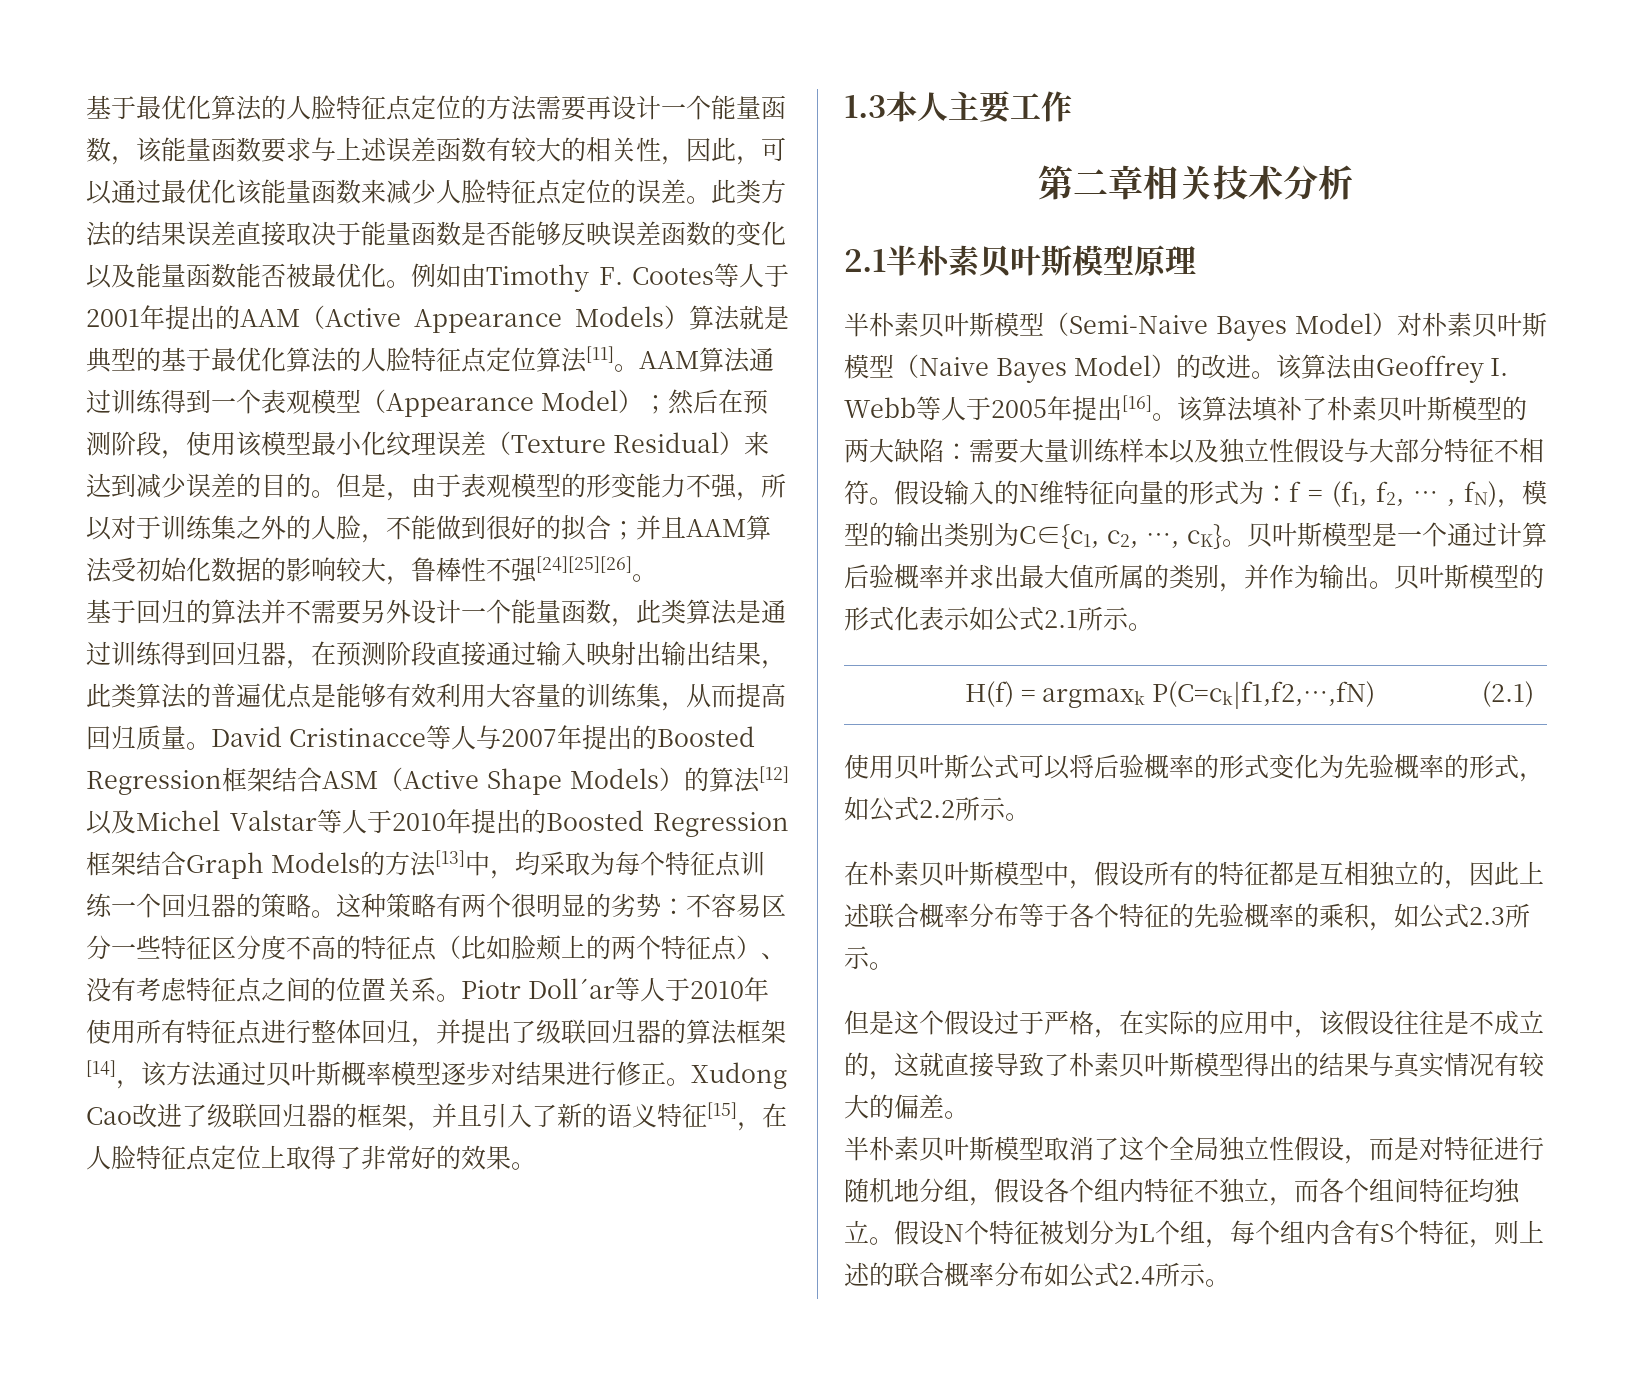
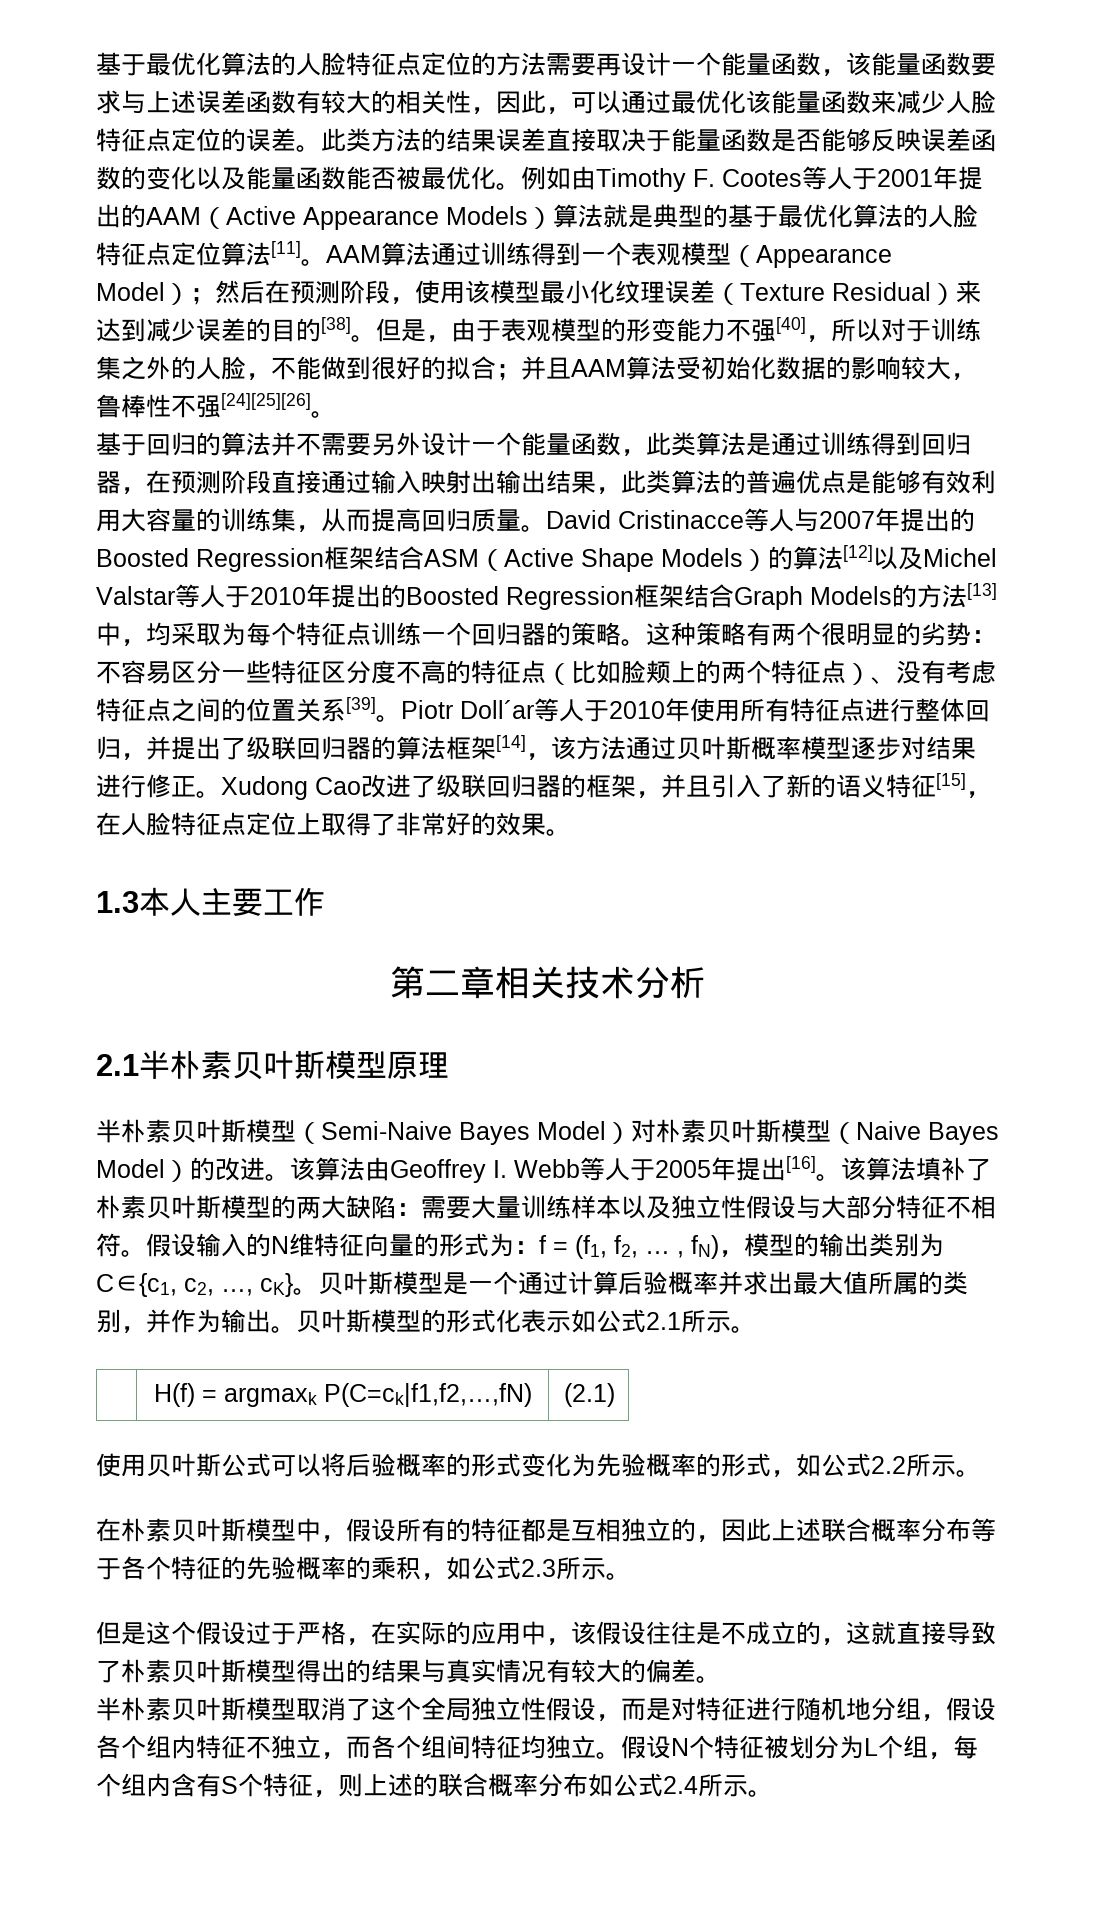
- AAM算法通过训练得到一个表观模型（Appearance Model）；然后在预测阶段，使用该模型最小化纹理误差（Texture Residual）来达到减少误差的目的。
+ AAM算法通过训练得到一个表观模型（Appearance Model）；然后在预测阶段，使用该模型最小化纹理误差（Texture Residual）来达到减少误差的目的[38]。
- 但是，由于表观模型的形变能力不强，所以对于训练集之外的人脸，不能做到很好的拟合；并且AAM算法受初始化数据的影响较大，鲁棒性不强[24][25][26]。
+ 但是，由于表观模型的形变能力不强[40]，所以对于训练集之外的人脸，不能做到很好的拟合；并且AAM算法受初始化数据的影响较大，鲁棒性不强[24][25][26]。
- 这种策略有两个很明显的劣势：不容易区分一些特征区分度不高的特征点（比如脸颊上的两个特征点）、没有考虑特征点之间的位置关系。
+ 这种策略有两个很明显的劣势：不容易区分一些特征区分度不高的特征点（比如脸颊上的两个特征点）、没有考虑特征点之间的位置关系[39]。

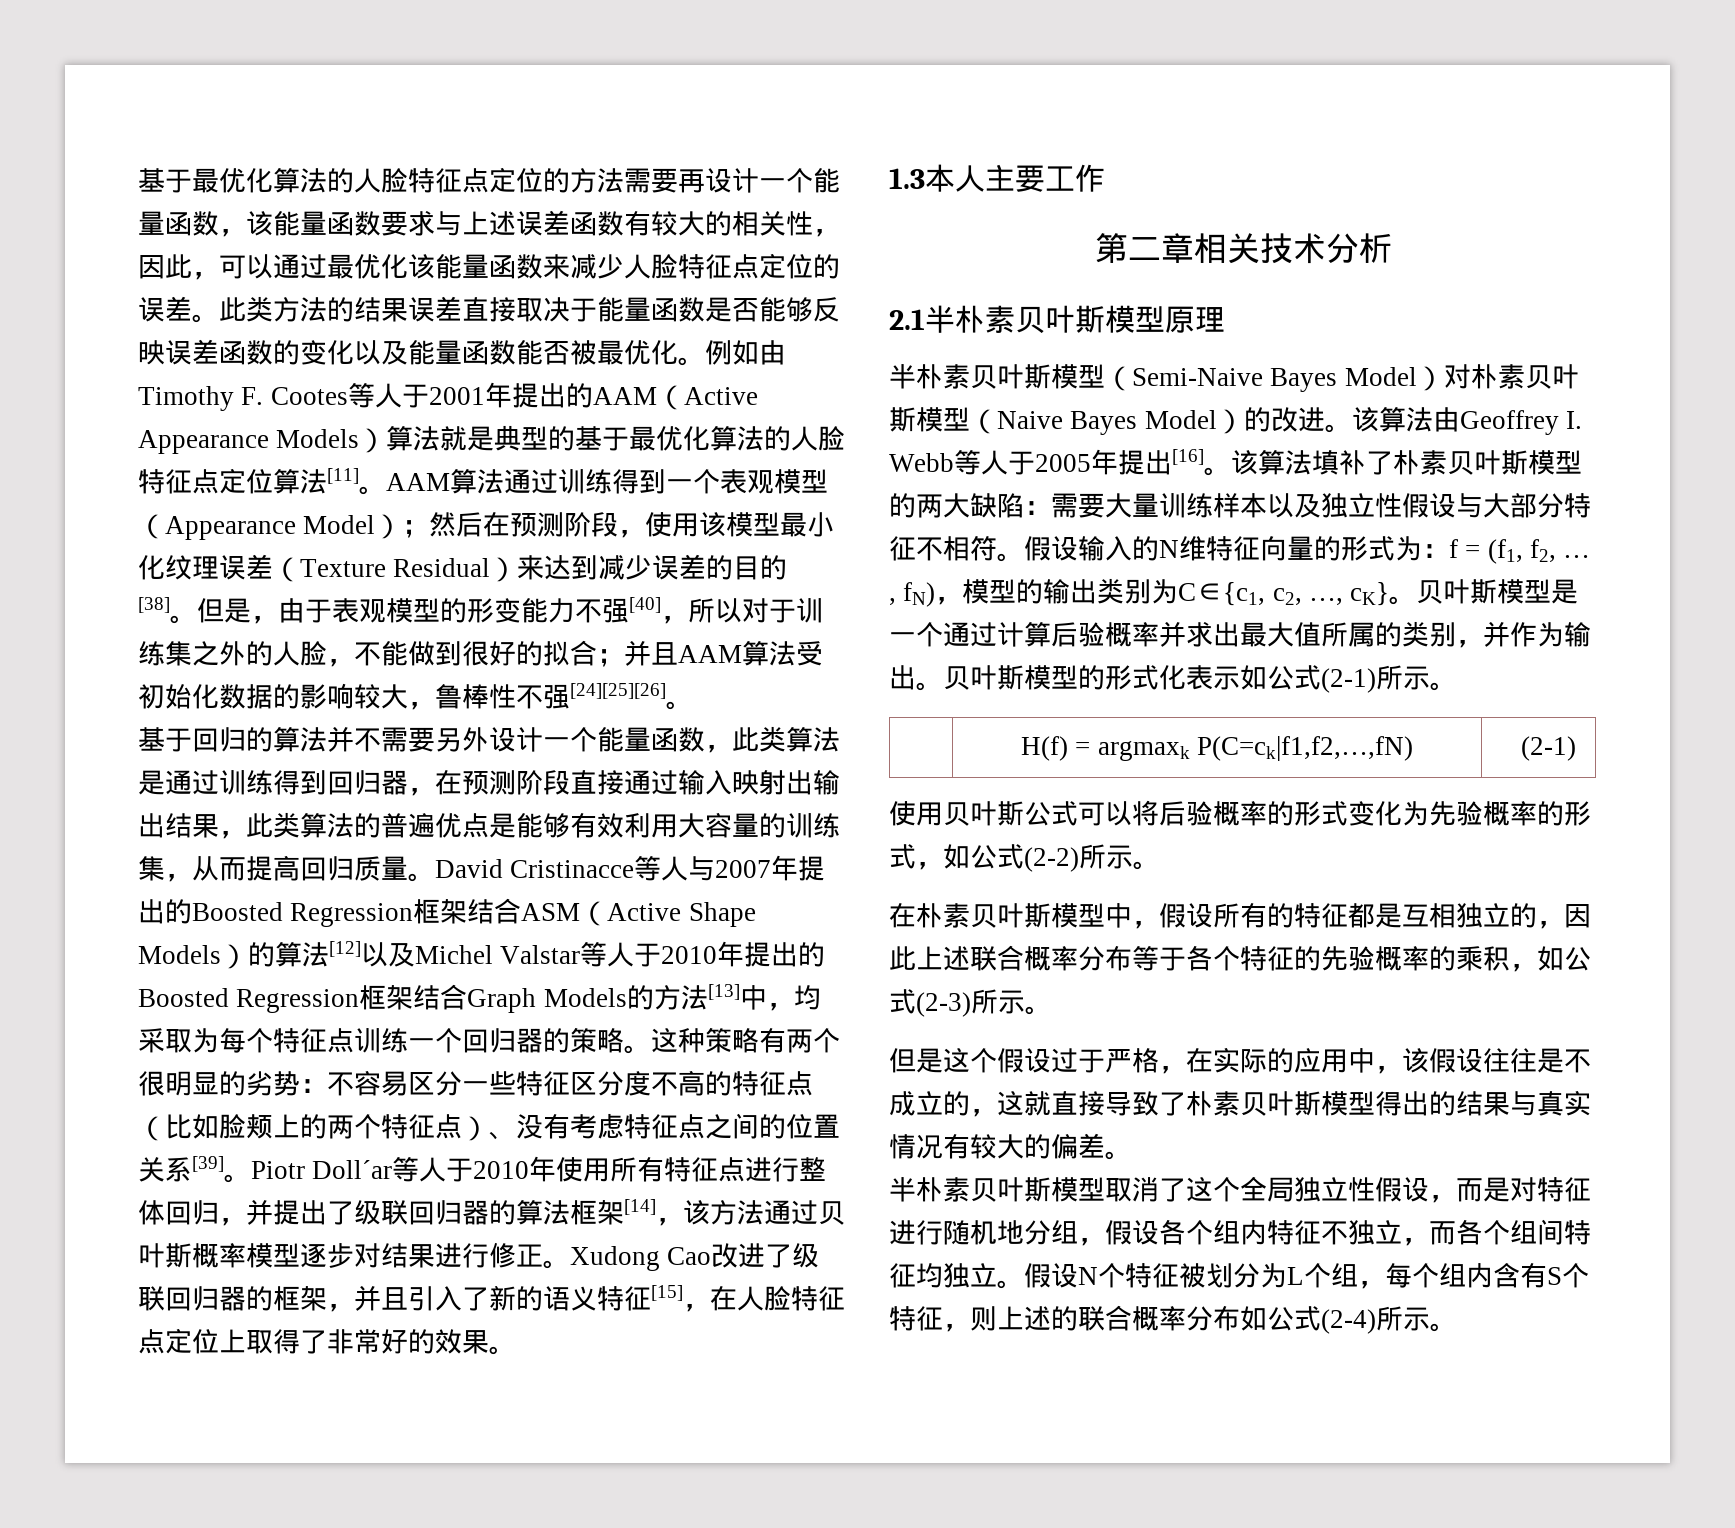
- 贝叶斯模型的形式化表示如公式2.1所示。
+ 贝叶斯模型的形式化表示如公式(2-1)所示。
- | H(f) = argmaxk P(C=ck|f1,f2,…,fN) | (2.1)
+ | H(f) = argmaxk P(C=ck|f1,f2,…,fN) | (2-1)
- 使用贝叶斯公式可以将后验概率的形式变化为先验概率的形式，如公式2.2所示。
+ 使用贝叶斯公式可以将后验概率的形式变化为先验概率的形式，如公式(2-2)所示。
- 在朴素贝叶斯模型中，假设所有的特征都是互相独立的，因此上述联合概率分布等于各个特征的先验概率的乘积，如公式2.3所示。
+ 在朴素贝叶斯模型中，假设所有的特征都是互相独立的，因此上述联合概率分布等于各个特征的先验概率的乘积，如公式(2-3)所示。
- 假设N个特征被划分为L个组，每个组内含有S个特征，则上述的联合概率分布如公式2.4所示。
+ 假设N个特征被划分为L个组，每个组内含有S个特征，则上述的联合概率分布如公式(2-4)所示。

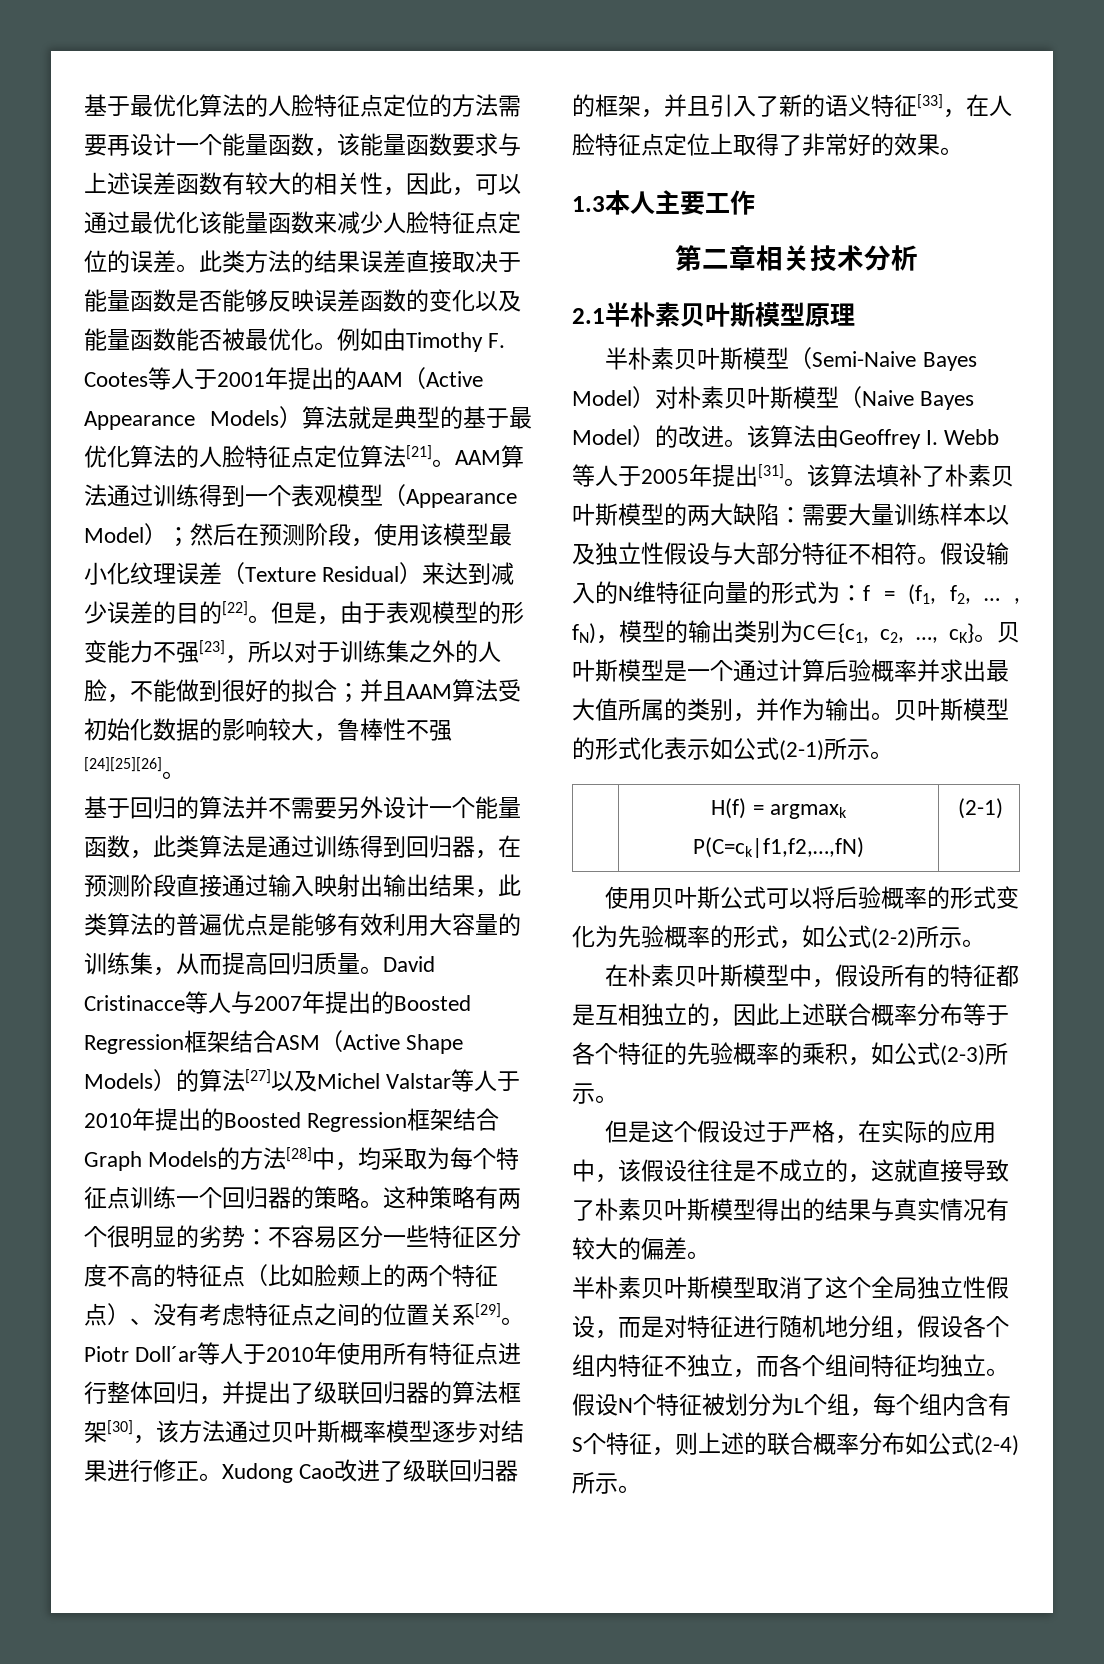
- 例如由Timothy F. Cootes等人于2001年提出的AAM（Active Appearance Models）算法就是典型的基于最优化算法的人脸特征点定位算法[11]。
+ 例如由Timothy F. Cootes等人于2001年提出的AAM（Active Appearance Models）算法就是典型的基于最优化算法的人脸特征点定位算法[21]。
- AAM算法通过训练得到一个表观模型（Appearance Model）；然后在预测阶段，使用该模型最小化纹理误差（Texture Residual）来达到减少误差的目的[38]。
+ AAM算法通过训练得到一个表观模型（Appearance Model）；然后在预测阶段，使用该模型最小化纹理误差（Texture Residual）来达到减少误差的目的[22]。
- 但是，由于表观模型的形变能力不强[40]，所以对于训练集之外的人脸，不能做到很好的拟合；并且AAM算法受初始化数据的影响较大，鲁棒性不强[24][25][26]。
+ 但是，由于表观模型的形变能力不强[23]，所以对于训练集之外的人脸，不能做到很好的拟合；并且AAM算法受初始化数据的影响较大，鲁棒性不强[24][25][26]。
- David Cristinacce等人与2007年提出的Boosted Regression框架结合ASM（Active Shape Models）的算法[12]以及Michel Valstar等人于2010年提出的Boosted Regression框架结合Graph Models的方法[13]中，均采取为每个特征点训练一个回归器的策略。
+ David Cristinacce等人与2007年提出的Boosted Regression框架结合ASM（Active Shape Models）的算法[27]以及Michel Valstar等人于2010年提出的Boosted Regression框架结合Graph Models的方法[28]中，均采取为每个特征点训练一个回归器的策略。
- 这种策略有两个很明显的劣势：不容易区分一些特征区分度不高的特征点（比如脸颊上的两个特征点）、没有考虑特征点之间的位置关系[39]。
+ 这种策略有两个很明显的劣势：不容易区分一些特征区分度不高的特征点（比如脸颊上的两个特征点）、没有考虑特征点之间的位置关系[29]。
- Piotr Doll´ar等人于2010年使用所有特征点进行整体回归，并提出了级联回归器的算法框架[14]，该方法通过贝叶斯概率模型逐步对结果进行修正。
+ Piotr Doll´ar等人于2010年使用所有特征点进行整体回归，并提出了级联回归器的算法框架[30]，该方法通过贝叶斯概率模型逐步对结果进行修正。
- Xudong Cao改进了级联回归器的框架，并且引入了新的语义特征[15]，在人脸特征点定位上取得了非常好的效果。
+ Xudong Cao改进了级联回归器的框架，并且引入了新的语义特征[33]，在人脸特征点定位上取得了非常好的效果。
- 该算法由Geoffrey I. Webb等人于2005年提出[16]。
+ 该算法由Geoffrey I. Webb等人于2005年提出[31]。

